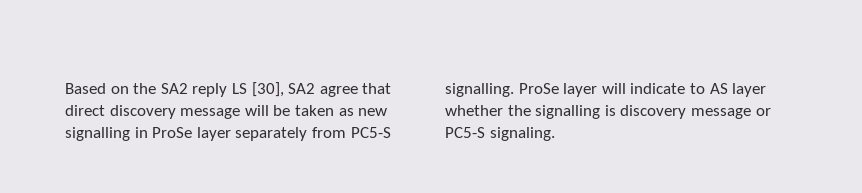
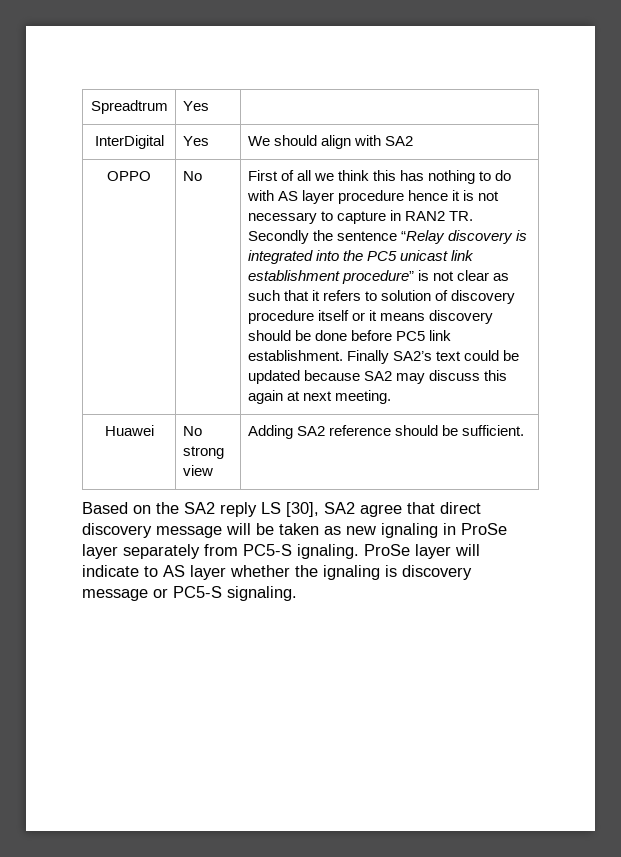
+ Spreadtrum | Yes |
+ InterDigital | Yes | We should align with SA2
+ OPPO | No | First of all we think this has nothing to do with AS layer procedure hence it is not necessary to capture in RAN2 TR. Secondly the sentence “Relay discovery is integrated into the PC5 unicast link establishment procedure” is not clear as such that it refers to solution of discovery procedure itself or it means discovery should be done before PC5 link establishment. Finally SA2’s text could be updated because SA2 may discuss this again at next meeting.
+ Huawei | No strong view | Adding SA2 reference should be sufficient.
- Based on the SA2 reply LS [30], SA2 agree that direct discovery message will be taken as new signalling in ProSe layer separately from PC5-S signalling.
+ Based on the SA2 reply LS [30], SA2 agree that direct discovery message will be taken as new ignaling in ProSe layer separately from PC5-S ignaling.
- ProSe layer will indicate to AS layer whether the signalling is discovery message or PC5-S signaling.
+ ProSe layer will indicate to AS layer whether the ignaling is discovery message or PC5-S signaling.

